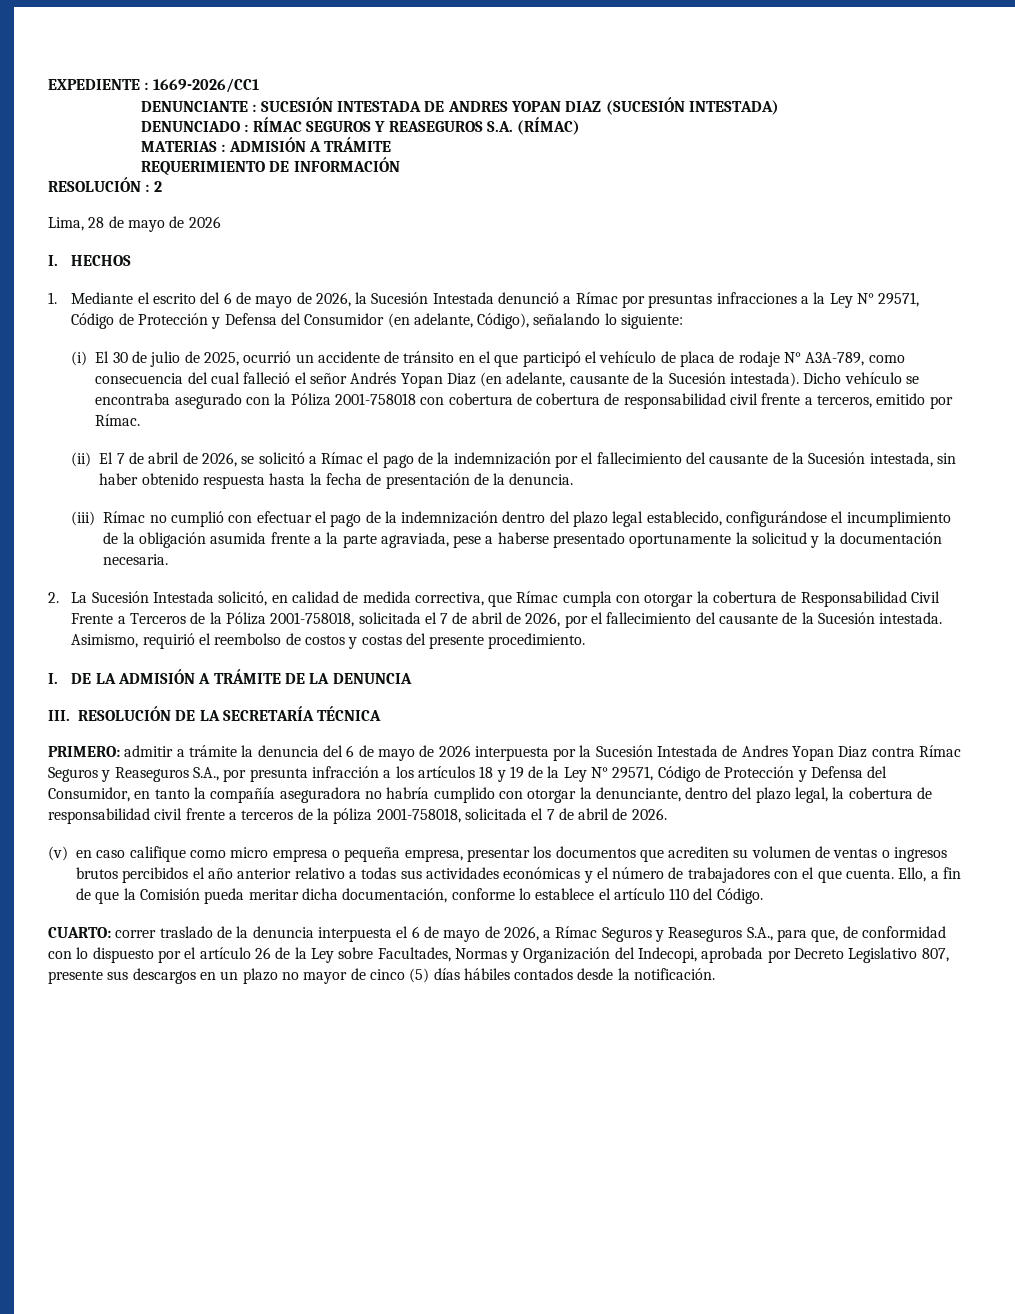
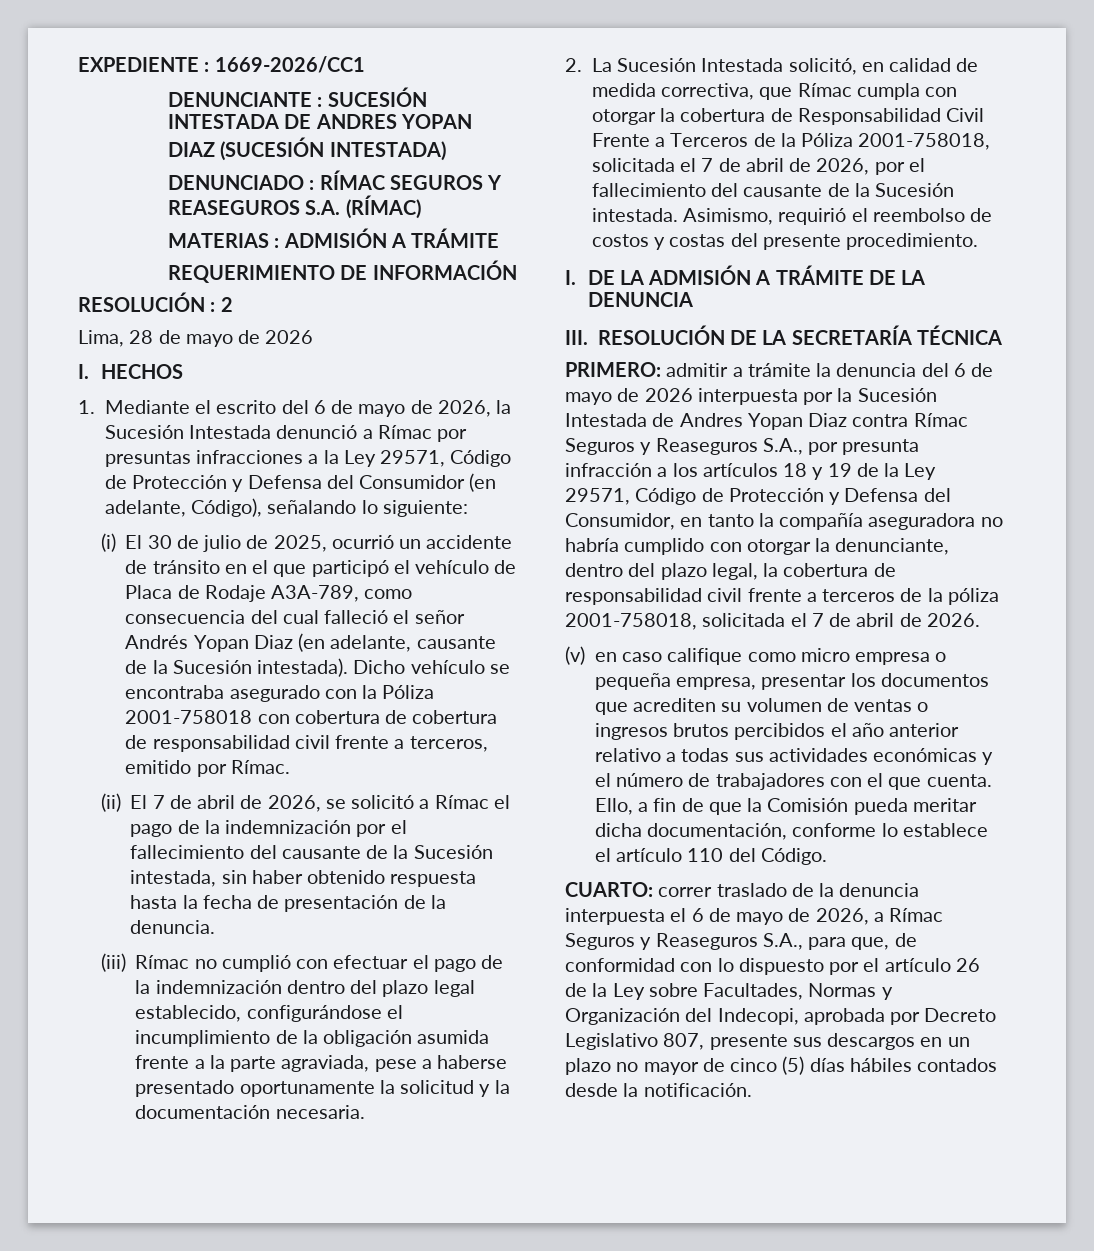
- 1. Mediante el escrito del 6 de mayo de 2026, la Sucesión Intestada denunció a Rímac por presuntas infracciones a la Ley N° 29571, Código de Protección y Defensa del Consumidor (en adelante, Código), señalando lo siguiente:
+ 1. Mediante el escrito del 6 de mayo de 2026, la Sucesión Intestada denunció a Rímac por presuntas infracciones a la Ley 29571, Código de Protección y Defensa del Consumidor (en adelante, Código), señalando lo siguiente:
- (i) El 30 de julio de 2025, ocurrió un accidente de tránsito en el que participó el vehículo de placa de rodaje N° A3A-789, como consecuencia del cual falleció el señor Andrés Yopan Diaz (en adelante, causante de la Sucesión intestada).
+ (i) El 30 de julio de 2025, ocurrió un accidente de tránsito en el que participó el vehículo de Placa de Rodaje A3A-789, como consecuencia del cual falleció el señor Andrés Yopan Diaz (en adelante, causante de la Sucesión intestada).
- admitir a trámite la denuncia del 6 de mayo de 2026 interpuesta por la Sucesión Intestada de Andres Yopan Diaz contra Rímac Seguros y Reaseguros S.A., por presunta infracción a los artículos 18 y 19 de la Ley N° 29571, Código de Protección y Defensa del Consumidor, en tanto la compañía aseguradora no habría cumplido con otorgar la denunciante, dentro del plazo legal, la cobertura de responsabilidad civil frente a terceros de la póliza 2001-758018, solicitada el 7 de abril de 2026.
+ admitir a trámite la denuncia del 6 de mayo de 2026 interpuesta por la Sucesión Intestada de Andres Yopan Diaz contra Rímac Seguros y Reaseguros S.A., por presunta infracción a los artículos 18 y 19 de la Ley 29571, Código de Protección y Defensa del Consumidor, en tanto la compañía aseguradora no habría cumplido con otorgar la denunciante, dentro del plazo legal, la cobertura de responsabilidad civil frente a terceros de la póliza 2001-758018, solicitada el 7 de abril de 2026.

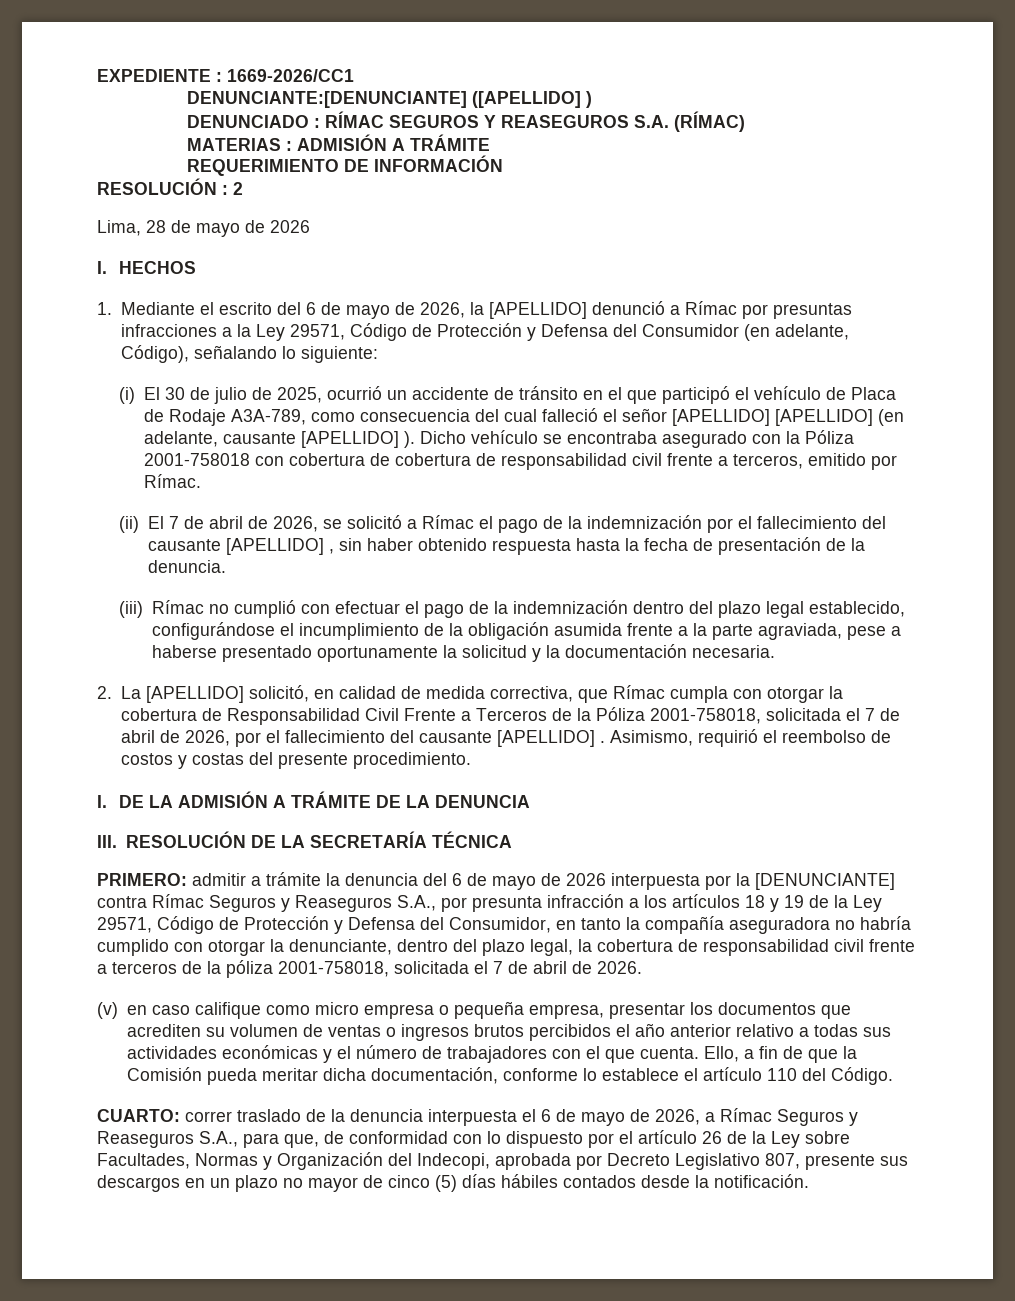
- DENUNCIANTE : SUCESIÓN INTESTADA DE ANDRES YOPAN DIAZ (SUCESIÓN INTESTADA)
+ DENUNCIANTE:[DENUNCIANTE] ([APELLIDO] )
- 1. Mediante el escrito del 6 de mayo de 2026, la Sucesión Intestada denunció a Rímac por presuntas infracciones a la Ley 29571, Código de Protección y Defensa del Consumidor (en adelante, Código), señalando lo siguiente:
+ 1. Mediante el escrito del 6 de mayo de 2026, la [APELLIDO] denunció a Rímac por presuntas infracciones a la Ley 29571, Código de Protección y Defensa del Consumidor (en adelante, Código), señalando lo siguiente:
- (i) El 30 de julio de 2025, ocurrió un accidente de tránsito en el que participó el vehículo de Placa de Rodaje A3A-789, como consecuencia del cual falleció el señor Andrés Yopan Diaz (en adelante, causante de la Sucesión intestada).
+ (i) El 30 de julio de 2025, ocurrió un accidente de tránsito en el que participó el vehículo de Placa de Rodaje A3A-789, como consecuencia del cual falleció el señor [APELLIDO] [APELLIDO] (en adelante, causante [APELLIDO] ).
- (ii) El 7 de abril de 2026, se solicitó a Rímac el pago de la indemnización por el fallecimiento del causante de la Sucesión intestada, sin haber obtenido respuesta hasta la fecha de presentación de la denuncia.
+ (ii) El 7 de abril de 2026, se solicitó a Rímac el pago de la indemnización por el fallecimiento del causante [APELLIDO] , sin haber obtenido respuesta hasta la fecha de presentación de la denuncia.
- 2. La Sucesión Intestada solicitó, en calidad de medida correctiva, que Rímac cumpla con otorgar la cobertura de Responsabilidad Civil Frente a Terceros de la Póliza 2001-758018, solicitada el 7 de abril de 2026, por el fallecimiento del causante de la Sucesión intestada.
+ 2. La [APELLIDO] solicitó, en calidad de medida correctiva, que Rímac cumpla con otorgar la cobertura de Responsabilidad Civil Frente a Terceros de la Póliza 2001-758018, solicitada el 7 de abril de 2026, por el fallecimiento del causante [APELLIDO] .
- admitir a trámite la denuncia del 6 de mayo de 2026 interpuesta por la Sucesión Intestada de Andres Yopan Diaz contra Rímac Seguros y Reaseguros S.A., por presunta infracción a los artículos 18 y 19 de la Ley 29571, Código de Protección y Defensa del Consumidor, en tanto la compañía aseguradora no habría cumplido con otorgar la denunciante, dentro del plazo legal, la cobertura de responsabilidad civil frente a terceros de la póliza 2001-758018, solicitada el 7 de abril de 2026.
+ admitir a trámite la denuncia del 6 de mayo de 2026 interpuesta por la [DENUNCIANTE] contra Rímac Seguros y Reaseguros S.A., por presunta infracción a los artículos 18 y 19 de la Ley 29571, Código de Protección y Defensa del Consumidor, en tanto la compañía aseguradora no habría cumplido con otorgar la denunciante, dentro del plazo legal, la cobertura de responsabilidad civil frente a terceros de la póliza 2001-758018, solicitada el 7 de abril de 2026.

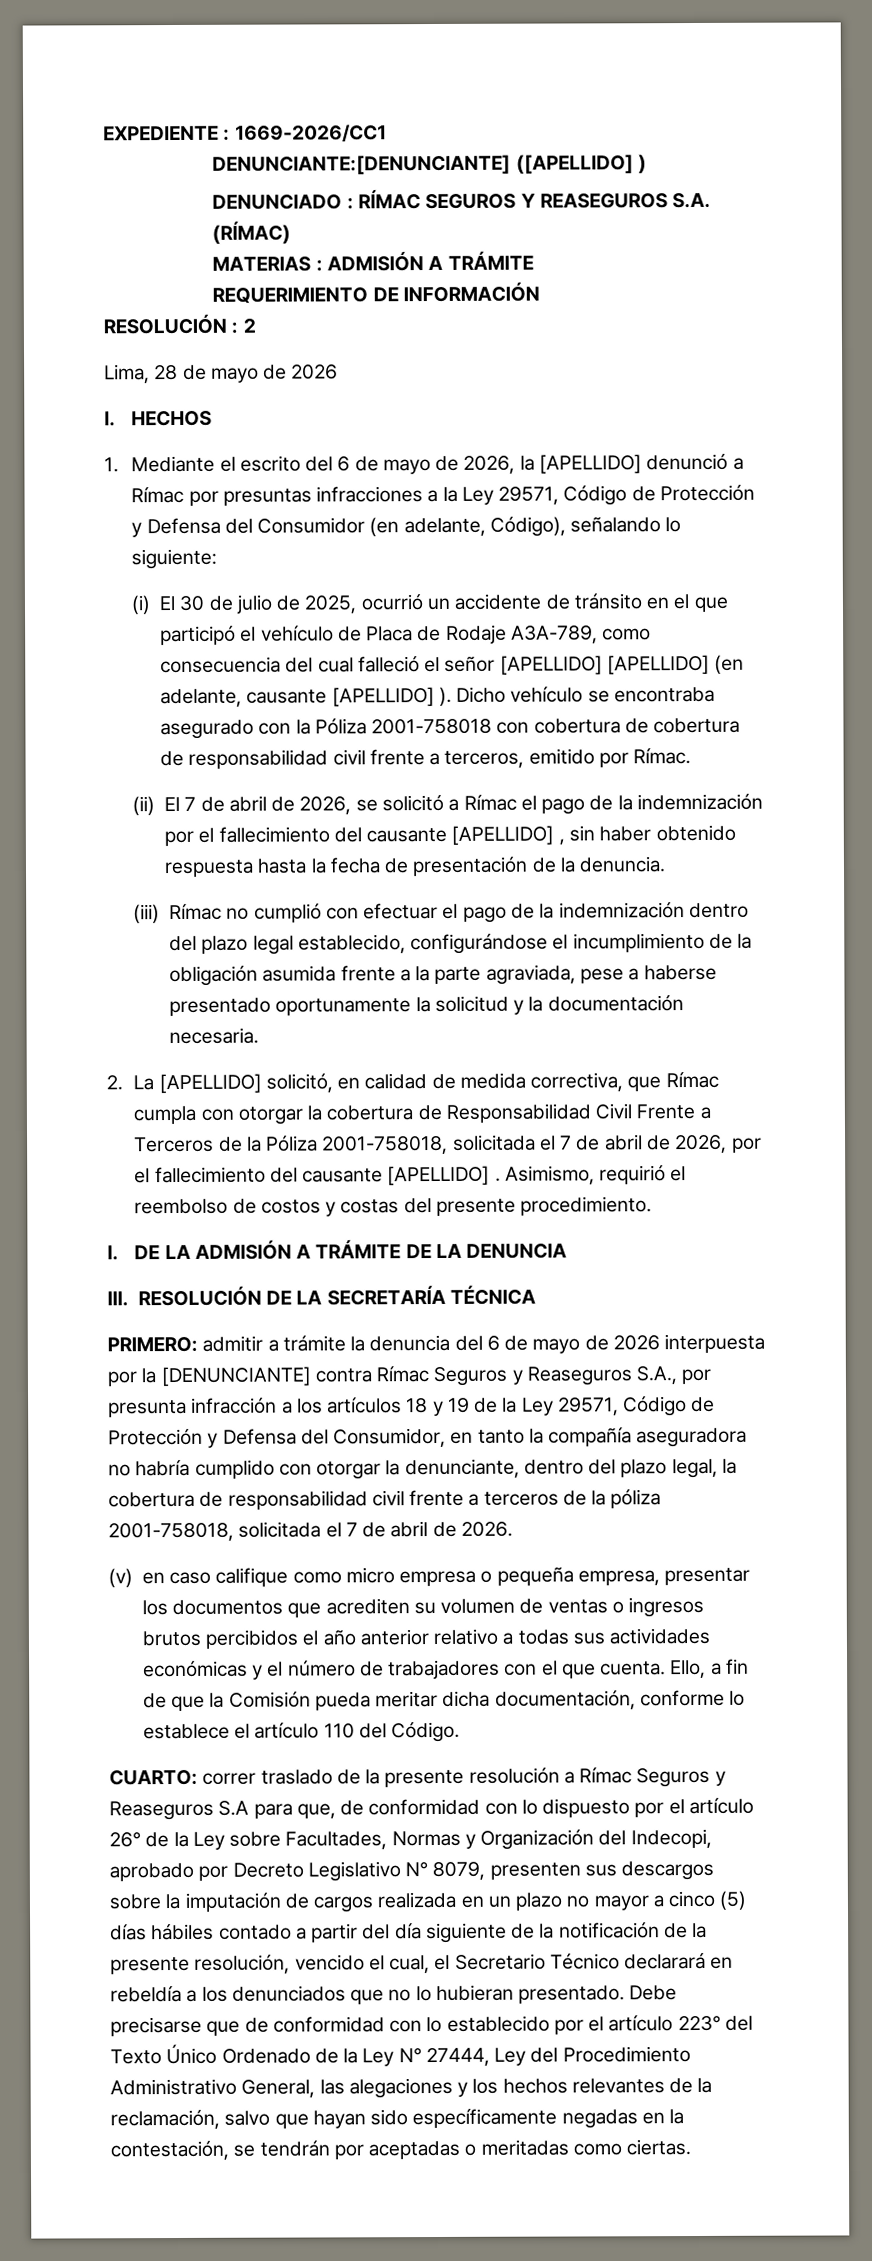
- CUARTO: correr traslado de la denuncia interpuesta el 6 de mayo de 2026, a Rímac Seguros y Reaseguros S.A., para que, de conformidad con lo dispuesto por el artículo 26 de la Ley sobre Facultades, Normas y Organización del Indecopi, aprobada por Decreto Legislativo 807, presente sus descargos en un plazo no mayor de cinco (5) días hábiles contados desde la notificación.
+ CUARTO: correr traslado de la presente resolución a Rímac Seguros y Reaseguros S.A para que, de conformidad con lo dispuesto por el artículo 26° de la Ley sobre Facultades, Normas y Organización del Indecopi, aprobado por Decreto Legislativo N° 8079, presenten sus descargos sobre la imputación de cargos realizada en un plazo no mayor a cinco (5) días hábiles contado a partir del día siguiente de la notificación de la presente resolución, vencido el cual, el Secretario Técnico declarará en rebeldía a los denunciados que no lo hubieran presentado. Debe precisarse que de conformidad con lo establecido por el artículo 223° del Texto Único Ordenado de la Ley N° 27444, Ley del Procedimiento Administrativo General, las alegaciones y los hechos relevantes de la reclamación, salvo que hayan sido específicamente negadas en la contestación, se tendrán por aceptadas o meritadas como ciertas.

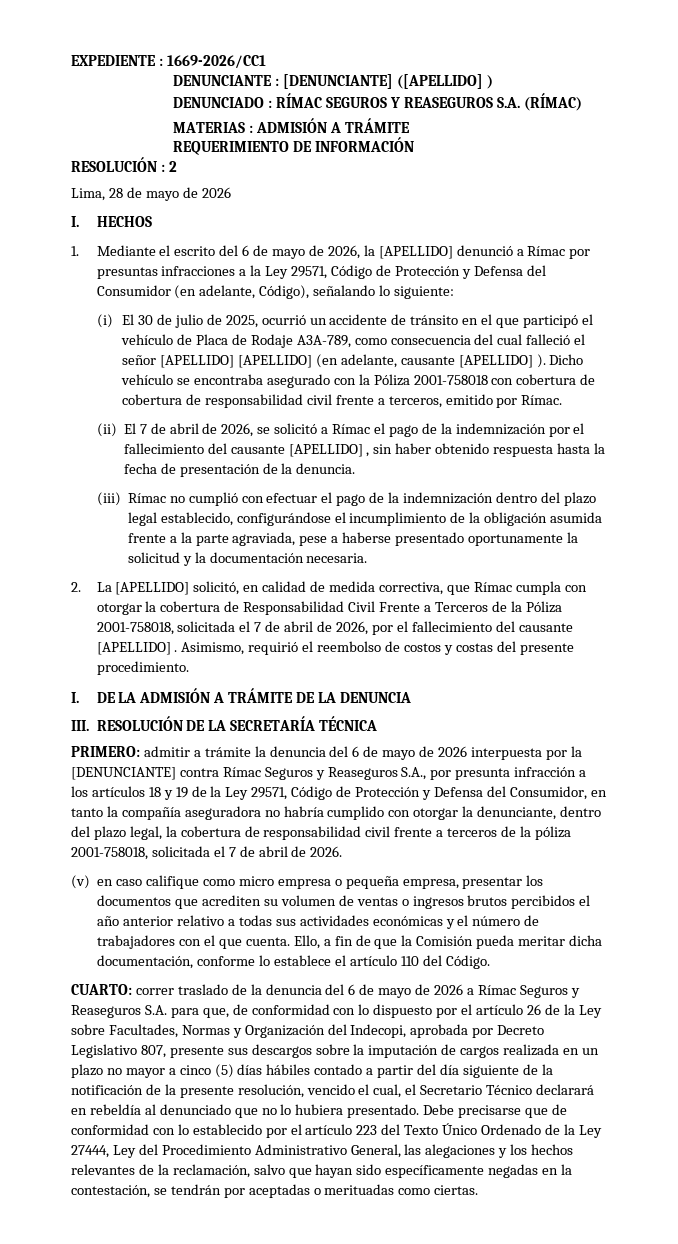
- DENUNCIANTE:[DENUNCIANTE] ([APELLIDO] )
+ DENUNCIANTE : [DENUNCIANTE] ([APELLIDO] )
- correr traslado de la presente resolución a Rímac Seguros y Reaseguros S.A para que, de conformidad con lo dispuesto por el artículo 26° de la Ley sobre Facultades, Normas y Organización del Indecopi, aprobado por Decreto Legislativo N° 8079, presenten sus descargos sobre la imputación de cargos realizada en un plazo no mayor a cinco (5) días hábiles contado a partir del día siguiente de la notificación de la presente resolución, vencido el cual, el Secretario Técnico declarará en rebeldía a los denunciados que no lo hubieran presentado.
+ correr traslado de la denuncia del 6 de mayo de 2026 a Rímac Seguros y Reaseguros S.A. para que, de conformidad con lo dispuesto por el artículo 26 de la Ley sobre Facultades, Normas y Organización del Indecopi, aprobada por Decreto Legislativo 807, presente sus descargos sobre la imputación de cargos realizada en un plazo no mayor a cinco (5) días hábiles contado a partir del día siguiente de la notificación de la presente resolución, vencido el cual, el Secretario Técnico declarará en rebeldía al denunciado que no lo hubiera presentado.
- Debe precisarse que de conformidad con lo establecido por el artículo 223° del Texto Único Ordenado de la Ley N° 27444, Ley del Procedimiento Administrativo General, las alegaciones y los hechos relevantes de la reclamación, salvo que hayan sido específicamente negadas en la contestación, se tendrán por aceptadas o meritadas como ciertas.
+ Debe precisarse que de conformidad con lo establecido por el artículo 223 del Texto Único Ordenado de la Ley 27444, Ley del Procedimiento Administrativo General, las alegaciones y los hechos relevantes de la reclamación, salvo que hayan sido específicamente negadas en la contestación, se tendrán por aceptadas o merituadas como ciertas.

